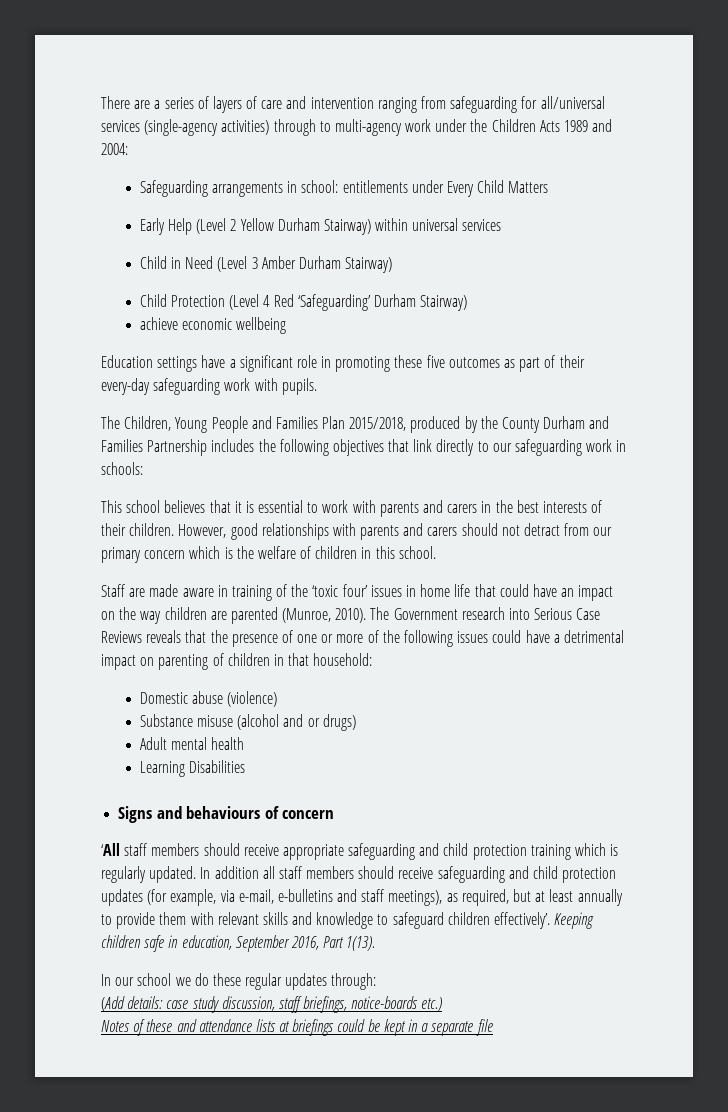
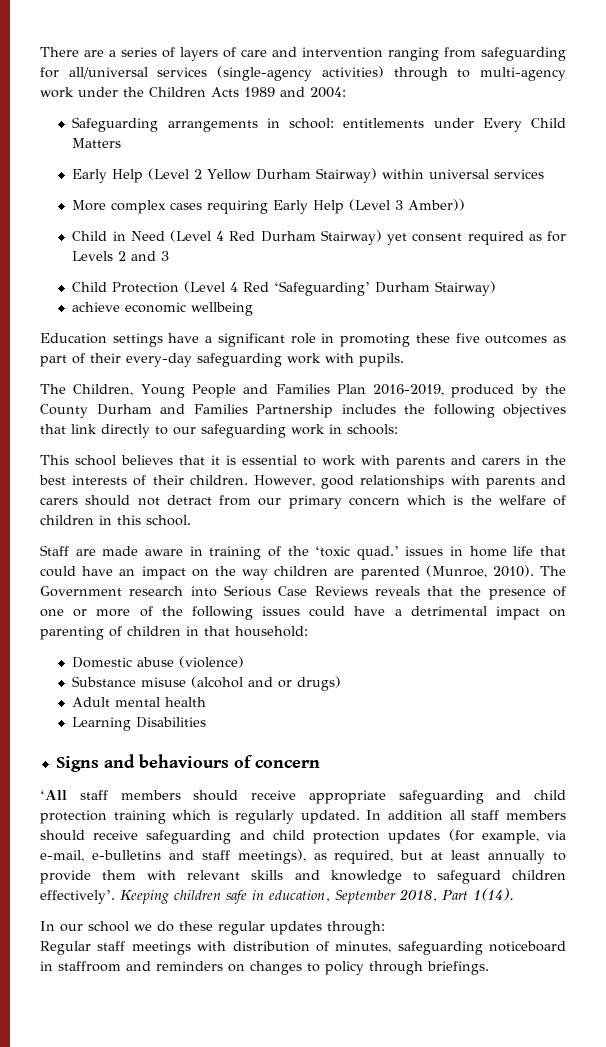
+ More complex cases requiring Early Help (Level 3 Amber))
- Child in Need (Level 3 Amber Durham Stairway)
+ Child in Need (Level 4 Red Durham Stairway) yet consent required as for Levels 2 and 3
- The Children, Young People and Families Plan 2015/2018, produced by the County Durham and Families Partnership includes the following objectives that link directly to our safeguarding work in schools:
+ The Children, Young People and Families Plan 2016-2019, produced by the County Durham and Families Partnership includes the following objectives that link directly to our safeguarding work in schools:
- Staff are made aware in training of the ‘toxic four’ issues in home life that could have an impact on the way children are parented (Munroe, 2010).
+ Staff are made aware in training of the ‘toxic quad.’ issues in home life that could have an impact on the way children are parented (Munroe, 2010).
- Keeping children safe in education, September 2016, Part 1(13).
+ Keeping children safe in education, September 2018, Part 1(14).
- (Add details: case study discussion, staff briefings, notice-boards etc.)
- Notes of these and attendance lists at briefings could be kept in a separate file
+ Regular staff meetings with distribution of minutes, safeguarding noticeboard in staffroom and reminders on changes to policy through briefings.

